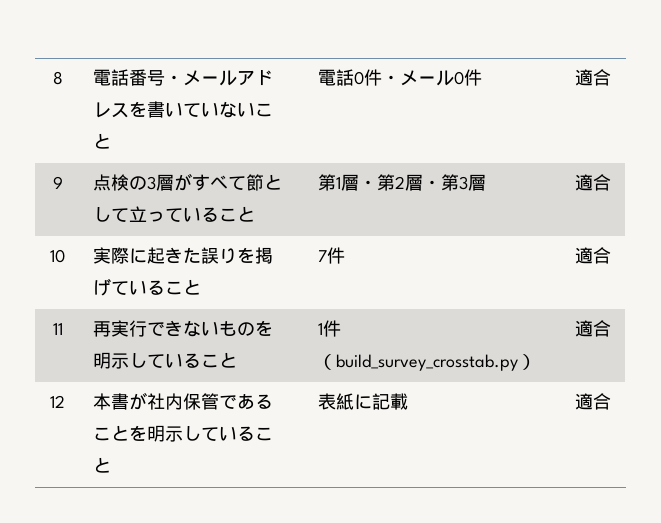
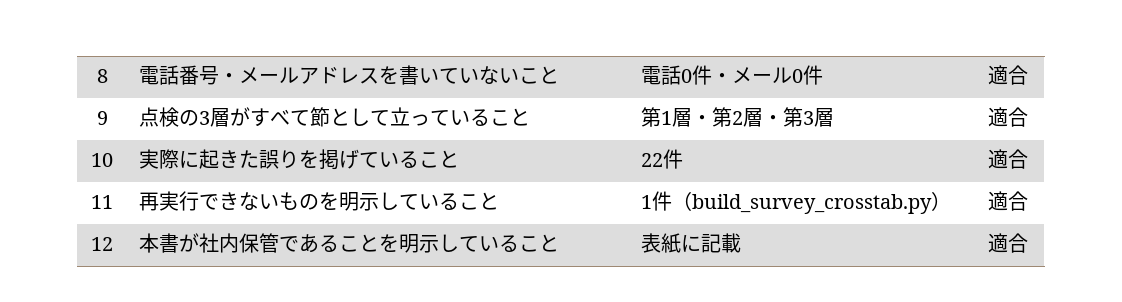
- 10 | 実際に起きた誤りを掲げていること | 7件 | 適合
+ 10 | 実際に起きた誤りを掲げていること | 22件 | 適合

